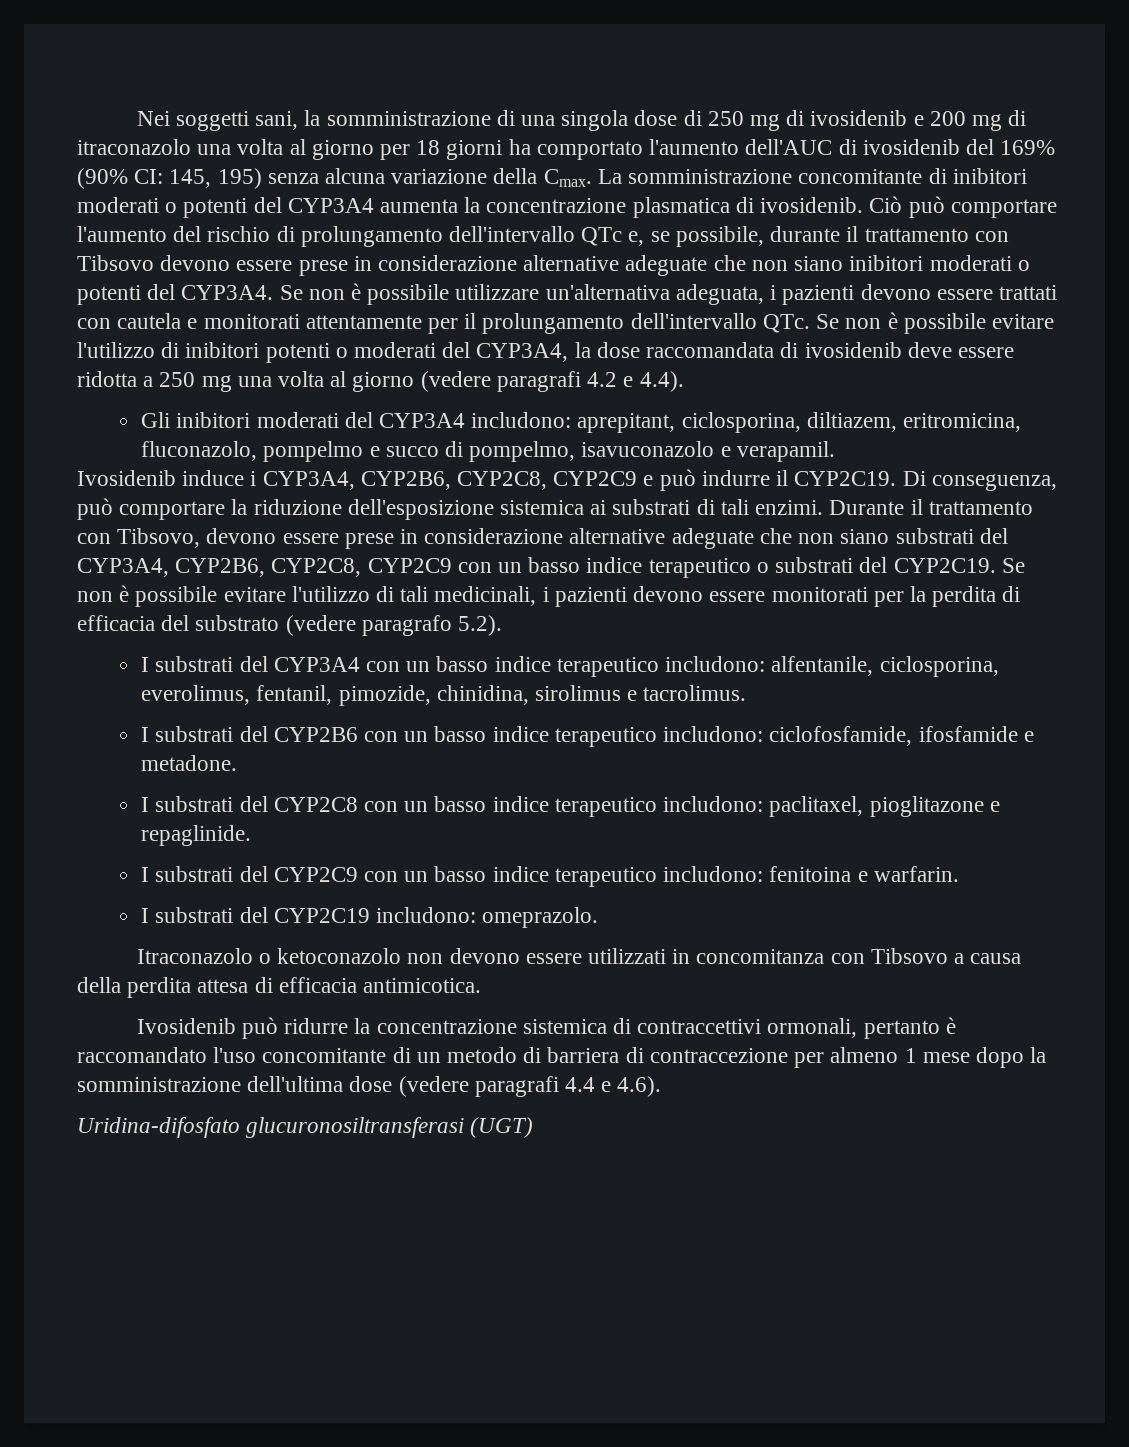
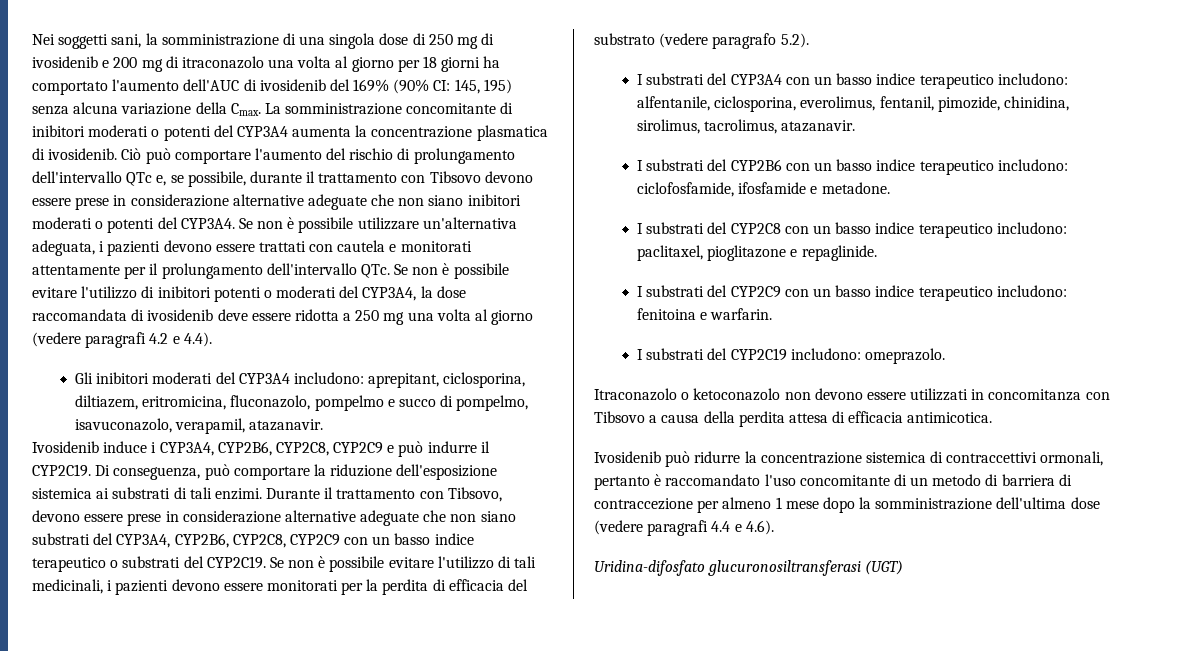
- Gli inibitori moderati del CYP3A4 includono: aprepitant, ciclosporina, diltiazem, eritromicina, fluconazolo, pompelmo e succo di pompelmo, isavuconazolo e verapamil.
+ Gli inibitori moderati del CYP3A4 includono: aprepitant, ciclosporina, diltiazem, eritromicina, fluconazolo, pompelmo e succo di pompelmo, isavuconazolo, verapamil, atazanavir.
- I substrati del CYP3A4 con un basso indice terapeutico includono: alfentanile, ciclosporina, everolimus, fentanil, pimozide, chinidina, sirolimus e tacrolimus.
+ I substrati del CYP3A4 con un basso indice terapeutico includono: alfentanile, ciclosporina, everolimus, fentanil, pimozide, chinidina, sirolimus, tacrolimus, atazanavir.

